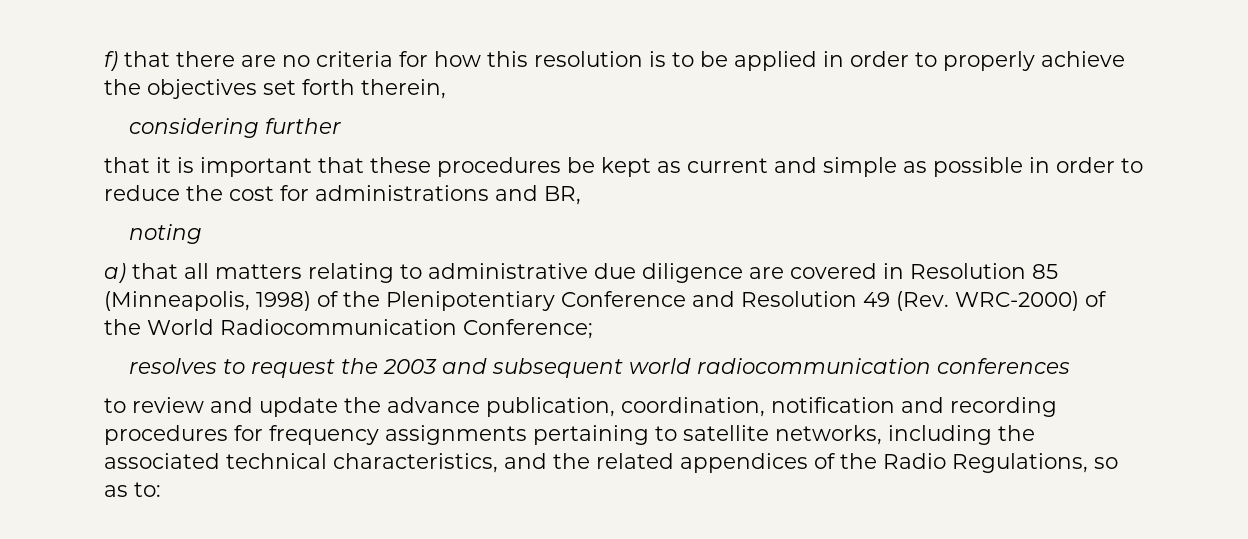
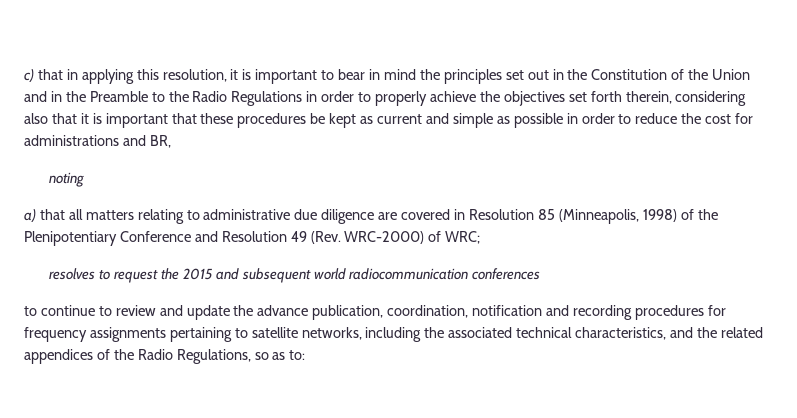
- f) that there are no criteria for how this resolution is to be applied in order to properly achieve the objectives set forth therein,
- considering further
- that it is important that these procedures be kept as current and simple as possible in order to reduce the cost for administrations and BR,
+ c) that in applying this resolution, it is important to bear in mind the principles set out in the Constitution of the Union and in the Preamble to the Radio Regulations in order to properly achieve the objectives set forth therein, considering also that it is important that these procedures be kept as current and simple as possible in order to reduce the cost for administrations and BR,
- a) that all matters relating to administrative due diligence are covered in Resolution 85 (Minneapolis, 1998) of the Plenipotentiary Conference and Resolution 49 (Rev. WRC-2000) of the World Radiocommunication Conference;
+ a) that all matters relating to administrative due diligence are covered in Resolution 85 (Minneapolis, 1998) of the Plenipotentiary Conference and Resolution 49 (Rev. WRC-2000) of WRC;
- resolves to request the 2003 and subsequent world radiocommunication conferences
+ resolves to request the 2015 and subsequent world radiocommunication conferences
- to review and update the advance publication, coordination, notification and recording procedures for frequency assignments pertaining to satellite networks, including the associated technical characteristics, and the related appendices of the Radio Regulations, so as to:
+ to continue to review and update the advance publication, coordination, notification and recording procedures for frequency assignments pertaining to satellite networks, including the associated technical characteristics, and the related appendices of the Radio Regulations, so as to:

